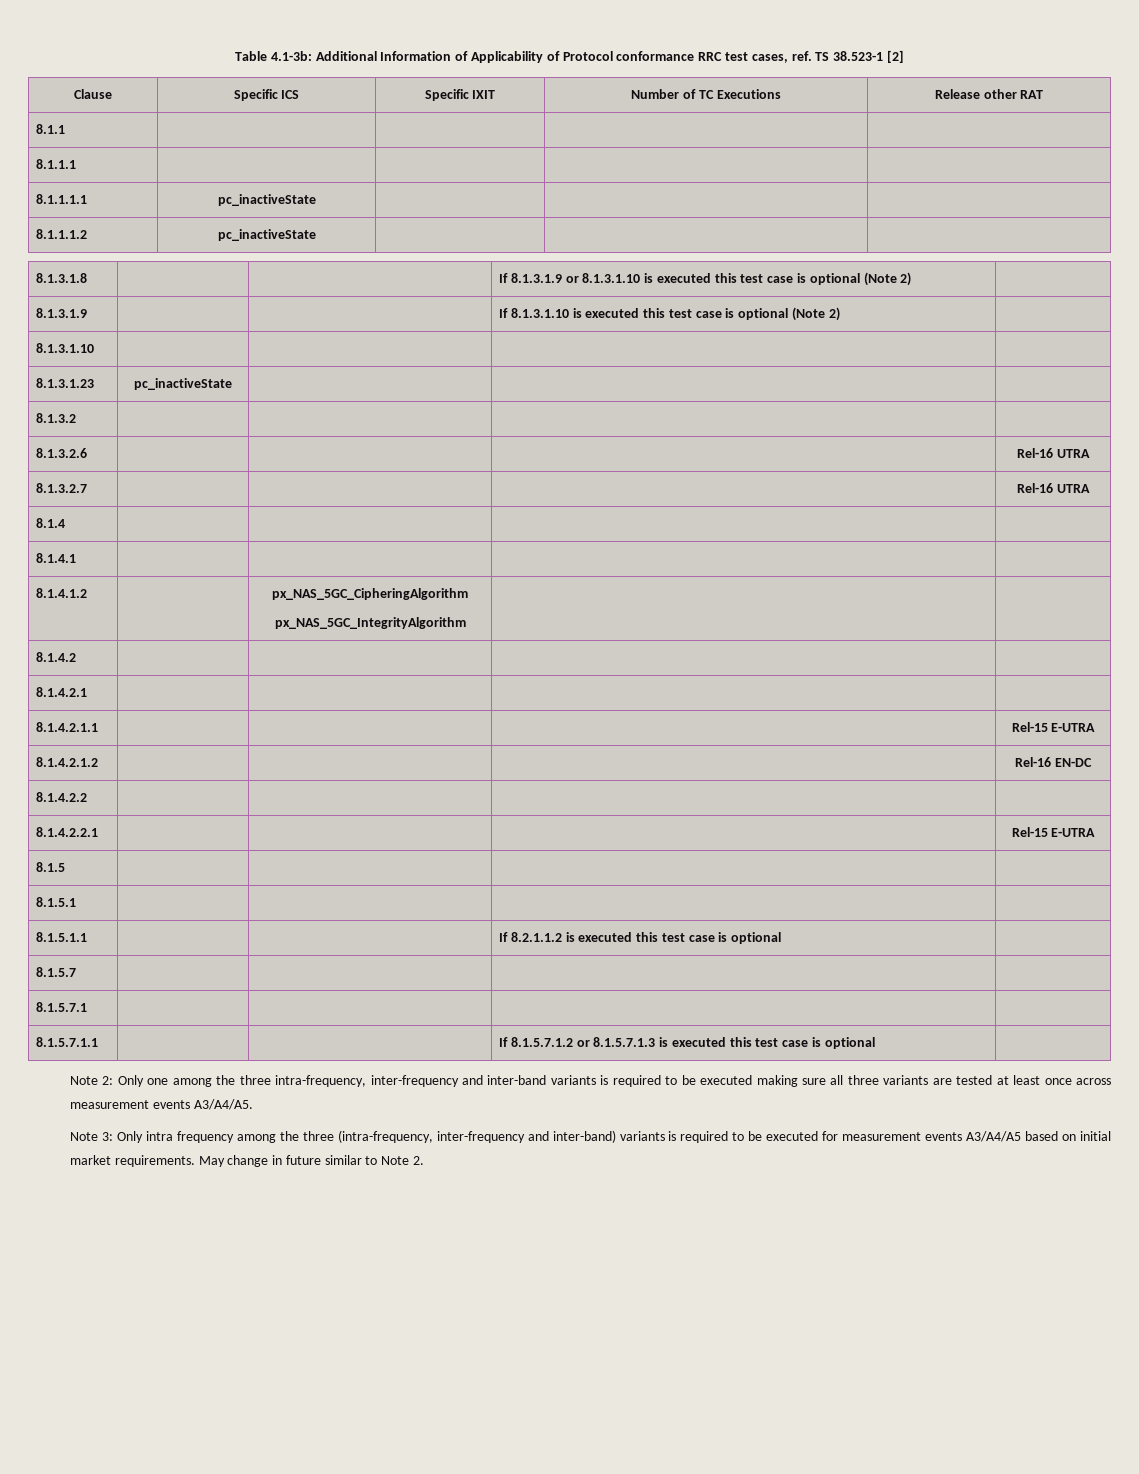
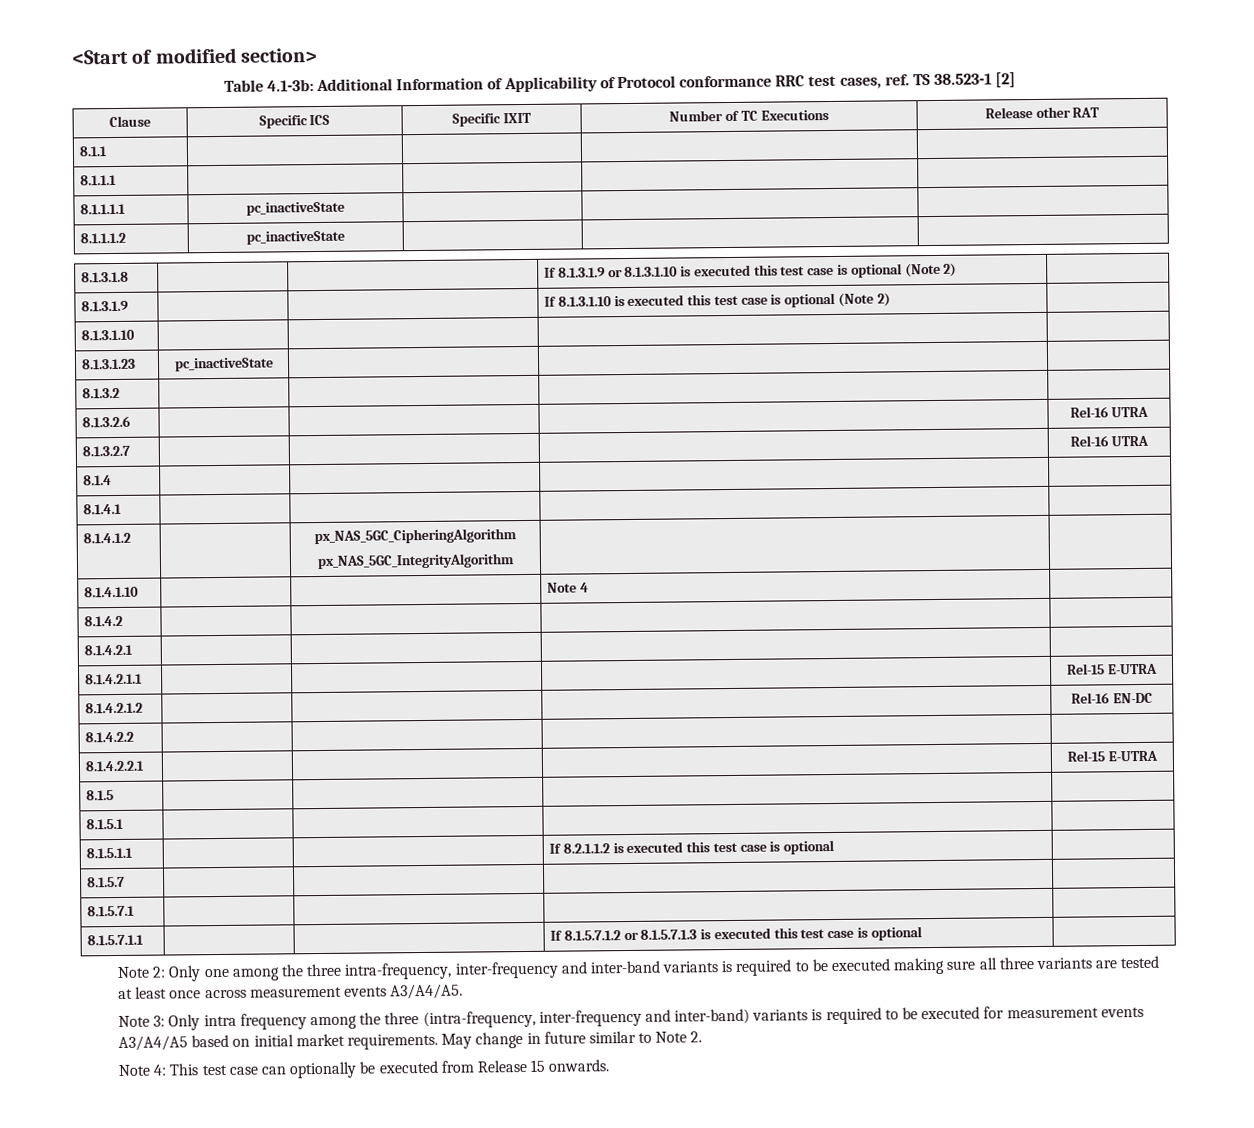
+ <Start of modified section>
+ 8.1.4.1.10 | | | Note 4 |
+ Note 4: This test case can optionally be executed from Release 15 onwards.

